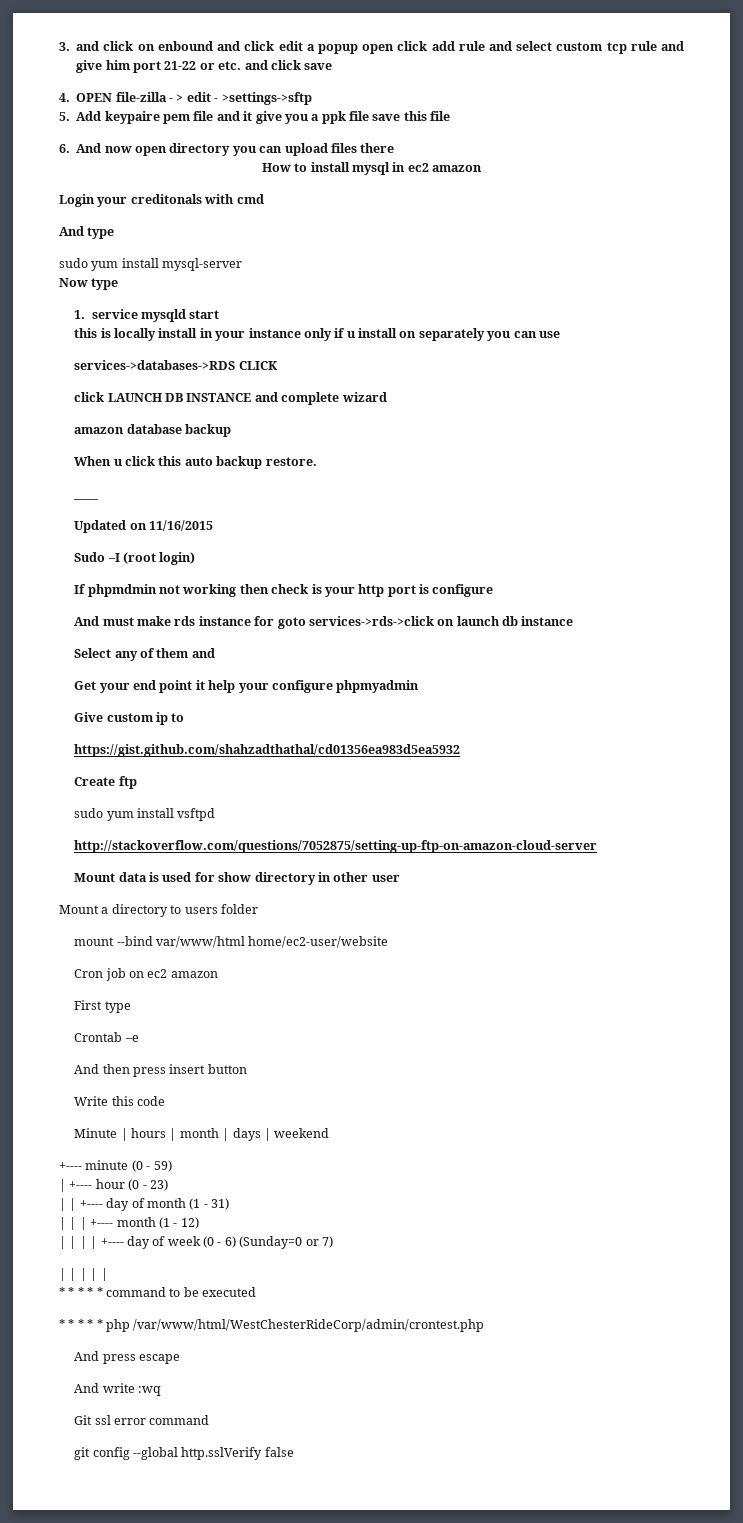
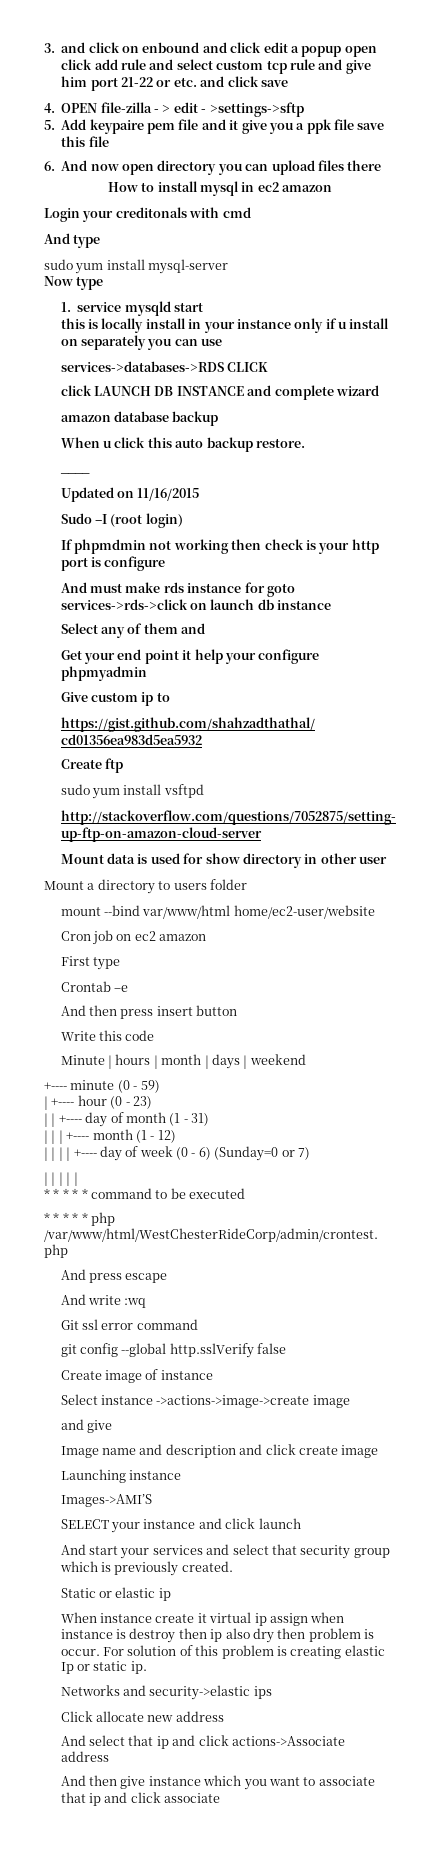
+ Create image of instance
+ Select instance ->actions->image->create image
+ and give
+ Image name and description and click create image
+ Launching instance
+ Images->AMI’S
+ SELECT your instance and click launch
+ And start your services and select that security group which is previously created.
+ Static or elastic ip
+ When instance create it virtual ip assign when instance is destroy then ip also dry then problem is occur. For solution of this problem is creating elastic Ip or static ip.
+ Networks and security->elastic ips
+ Click allocate new address
+ And select that ip and click actions->Associate address
+ And then give instance which you want to associate that ip and click associate

